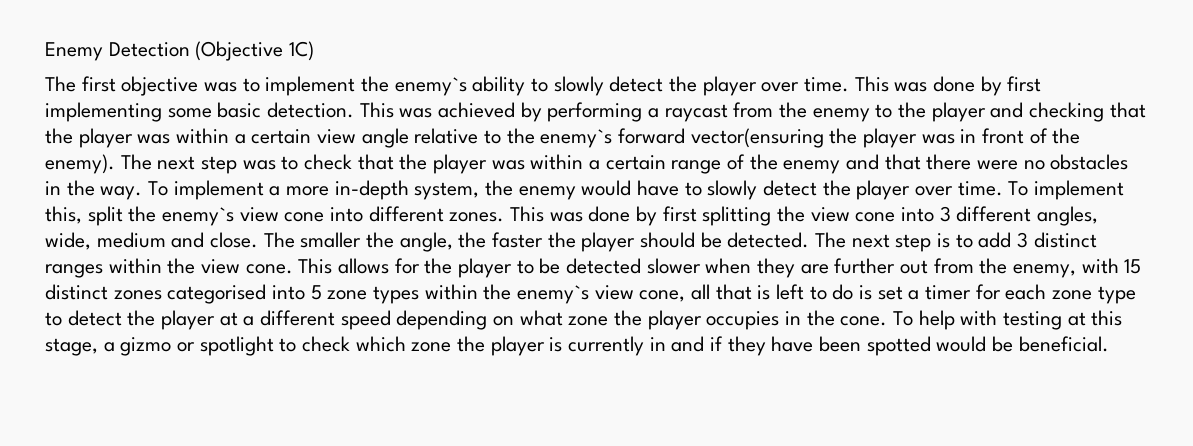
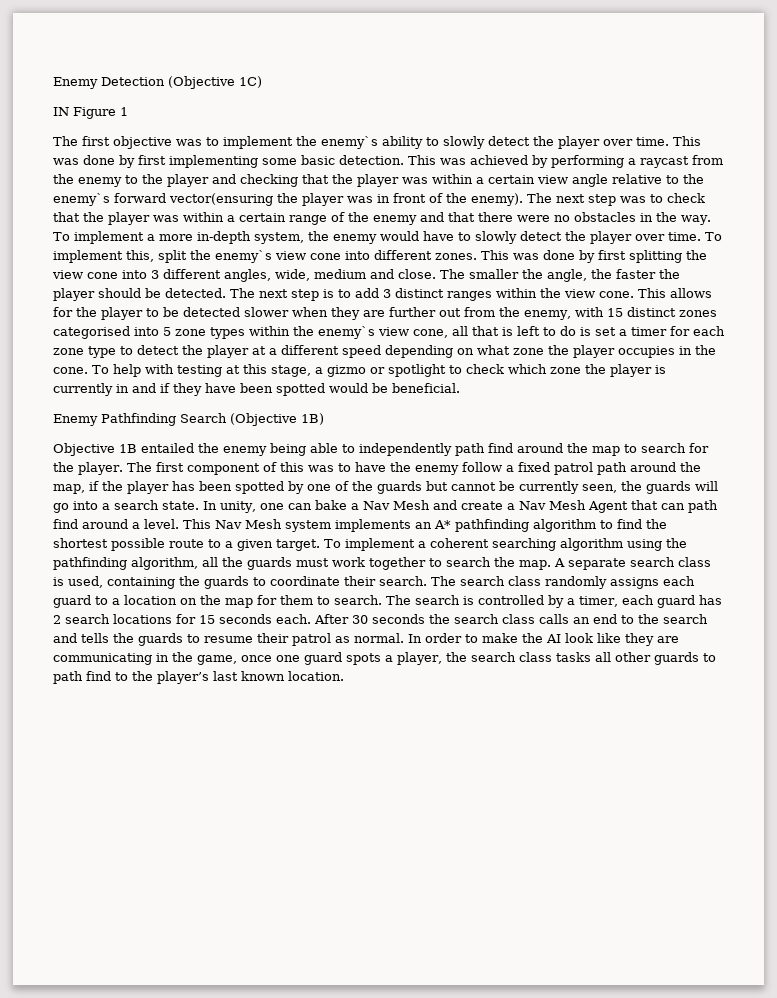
+ IN Figure 1
+ Enemy Pathfinding Search (Objective 1B)
+ Objective 1B entailed the enemy being able to independently path find around the map to search for the player. The first component of this was to have the enemy follow a fixed patrol path around the map, if the player has been spotted by one of the guards but cannot be currently seen, the guards will go into a search state. In unity, one can bake a Nav Mesh and create a Nav Mesh Agent that can path find around a level. This Nav Mesh system implements an A* pathfinding algorithm to find the shortest possible route to a given target. To implement a coherent searching algorithm using the pathfinding algorithm, all the guards must work together to search the map. A separate search class is used, containing the guards to coordinate their search. The search class randomly assigns each guard to a location on the map for them to search. The search is controlled by a timer, each guard has 2 search locations for 15 seconds each. After 30 seconds the search class calls an end to the search and tells the guards to resume their patrol as normal. In order to make the AI look like they are communicating in the game, once one guard spots a player, the search class tasks all other guards to path find to the player’s last known location.

